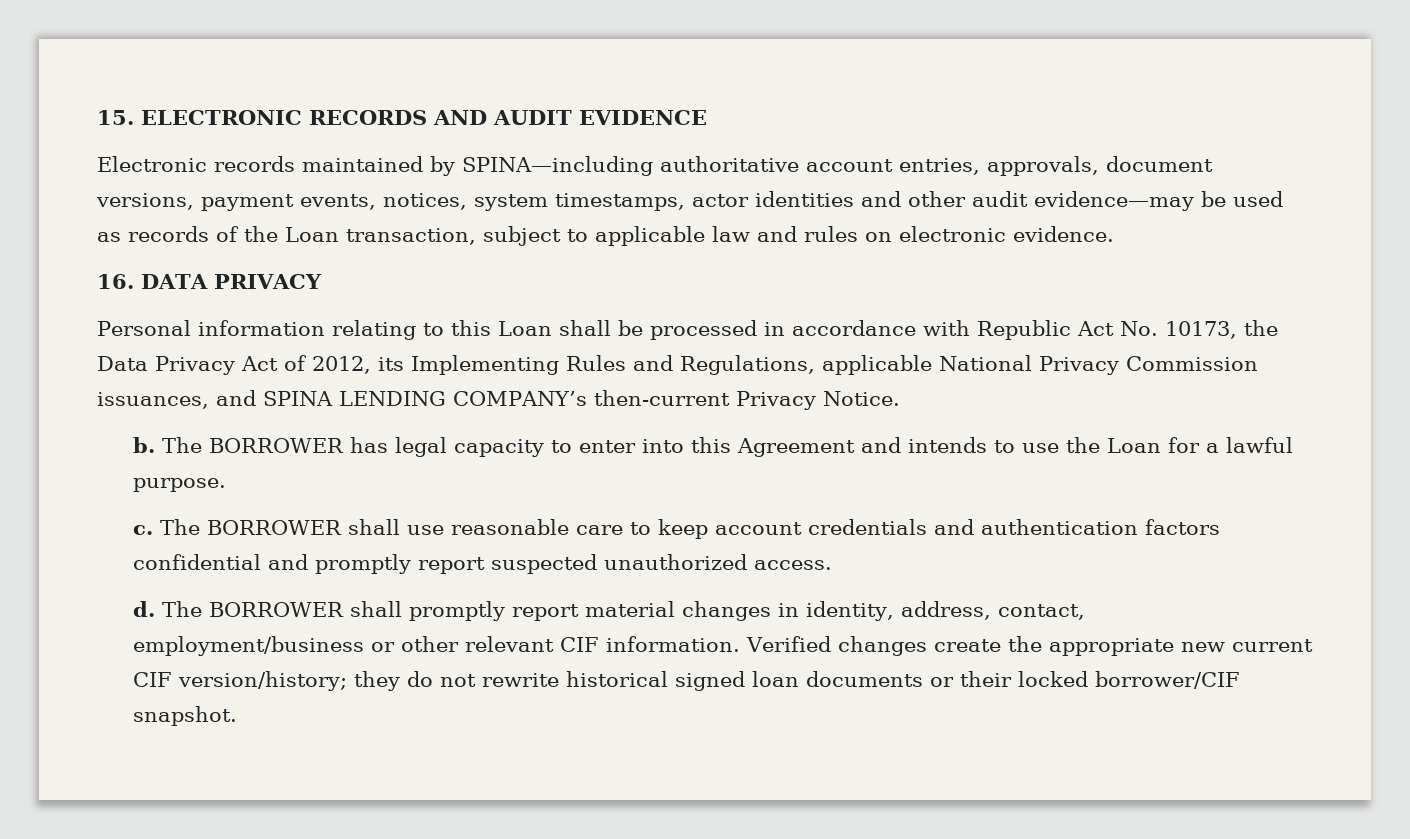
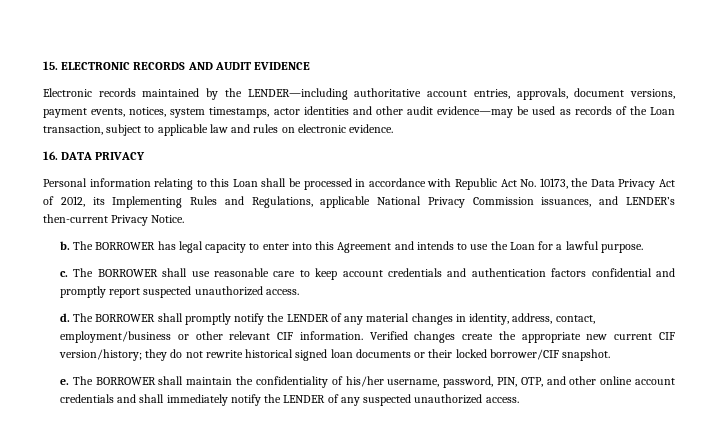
- Electronic records maintained by SPINA—including authoritative account entries, approvals, document versions, payment events, notices, system timestamps, actor identities and other audit evidence—may be used as records of the Loan transaction, subject to applicable law and rules on electronic evidence.
+ Electronic records maintained by the LENDER—including authoritative account entries, approvals, document versions, payment events, notices, system timestamps, actor identities and other audit evidence—may be used as records of the Loan transaction, subject to applicable law and rules on electronic evidence.
- Personal information relating to this Loan shall be processed in accordance with Republic Act No. 10173, the Data Privacy Act of 2012, its Implementing Rules and Regulations, applicable National Privacy Commission issuances, and SPINA LENDING COMPANY’s then-current Privacy Notice.
+ Personal information relating to this Loan shall be processed in accordance with Republic Act No. 10173, the Data Privacy Act of 2012, its Implementing Rules and Regulations, applicable National Privacy Commission issuances, and LENDER’s then-current Privacy Notice.
- The BORROWER shall promptly report material changes in identity, address, contact, employment/business or other relevant CIF information.
+ The BORROWER shall promptly notify the LENDER of any material changes in identity, address, contact, employment/business or other relevant CIF information.
+ e. The BORROWER shall maintain the confidentiality of his/her username, password, PIN, OTP, and other online account credentials and shall immediately notify the LENDER of any suspected unauthorized access.

